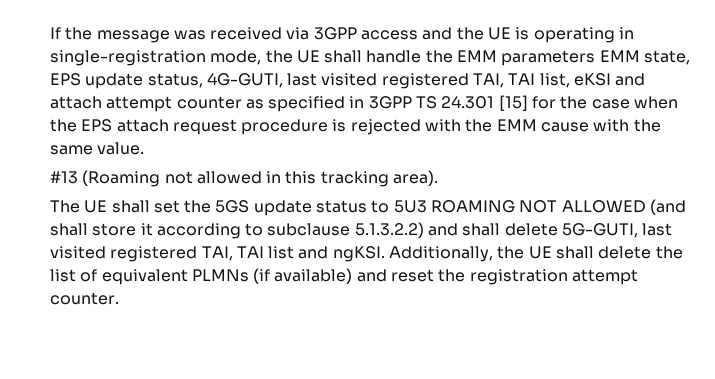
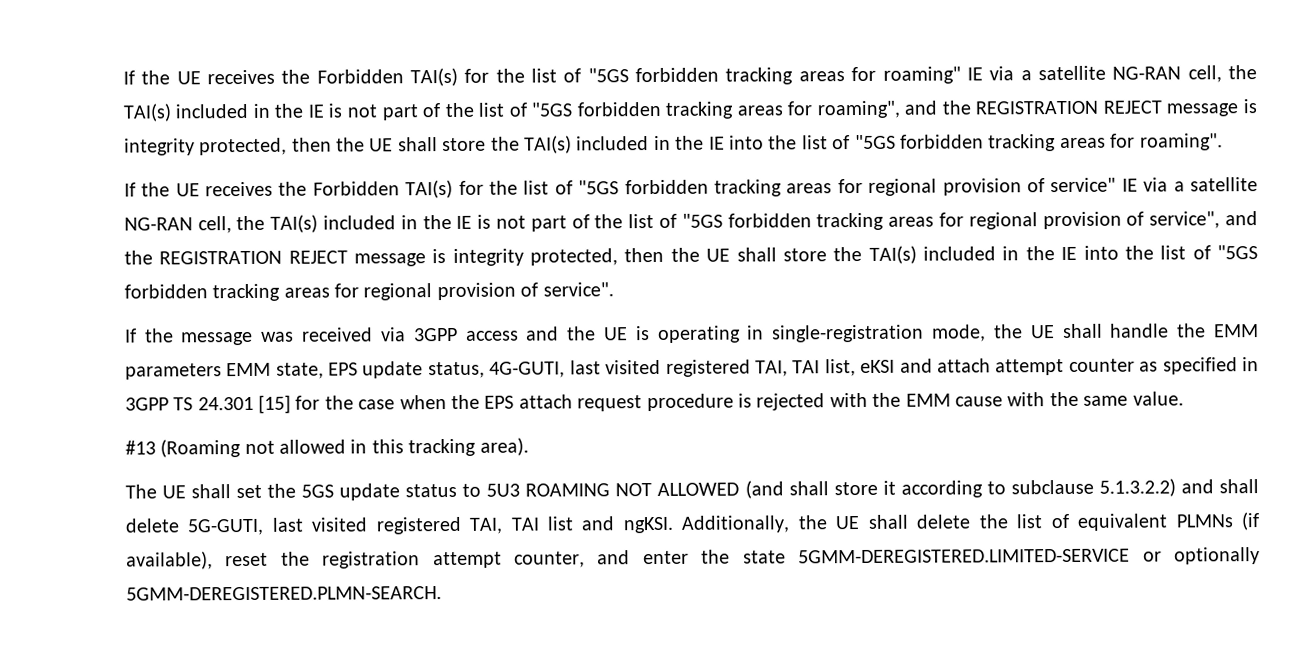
+ If the UE receives the Forbidden TAI(s) for the list of "5GS forbidden tracking areas for roaming" IE via a satellite NG-RAN cell, the TAI(s) included in the IE is not part of the list of "5GS forbidden tracking areas for roaming", and the REGISTRATION REJECT message is integrity protected, then the UE shall store the TAI(s) included in the IE into the list of "5GS forbidden tracking areas for roaming".
+ If the UE receives the Forbidden TAI(s) for the list of "5GS forbidden tracking areas for regional provision of service" IE via a satellite NG-RAN cell, the TAI(s) included in the IE is not part of the list of "5GS forbidden tracking areas for regional provision of service", and the REGISTRATION REJECT message is integrity protected, then the UE shall store the TAI(s) included in the IE into the list of "5GS forbidden tracking areas for regional provision of service".
- Additionally, the UE shall delete the list of equivalent PLMNs (if available) and reset the registration attempt counter.
+ Additionally, the UE shall delete the list of equivalent PLMNs (if available), reset the registration attempt counter, and enter the state 5GMM-DEREGISTERED.LIMITED-SERVICE or optionally 5GMM-DEREGISTERED.PLMN-SEARCH.

